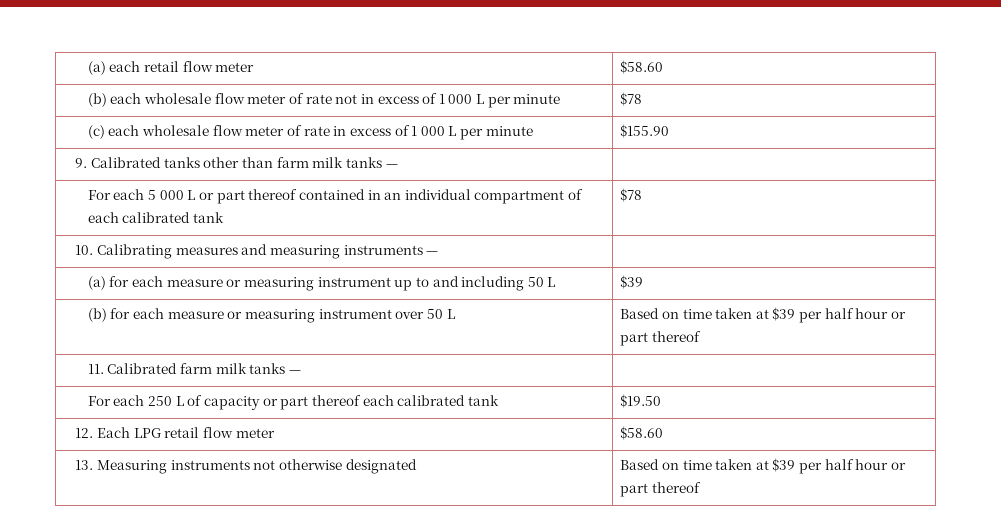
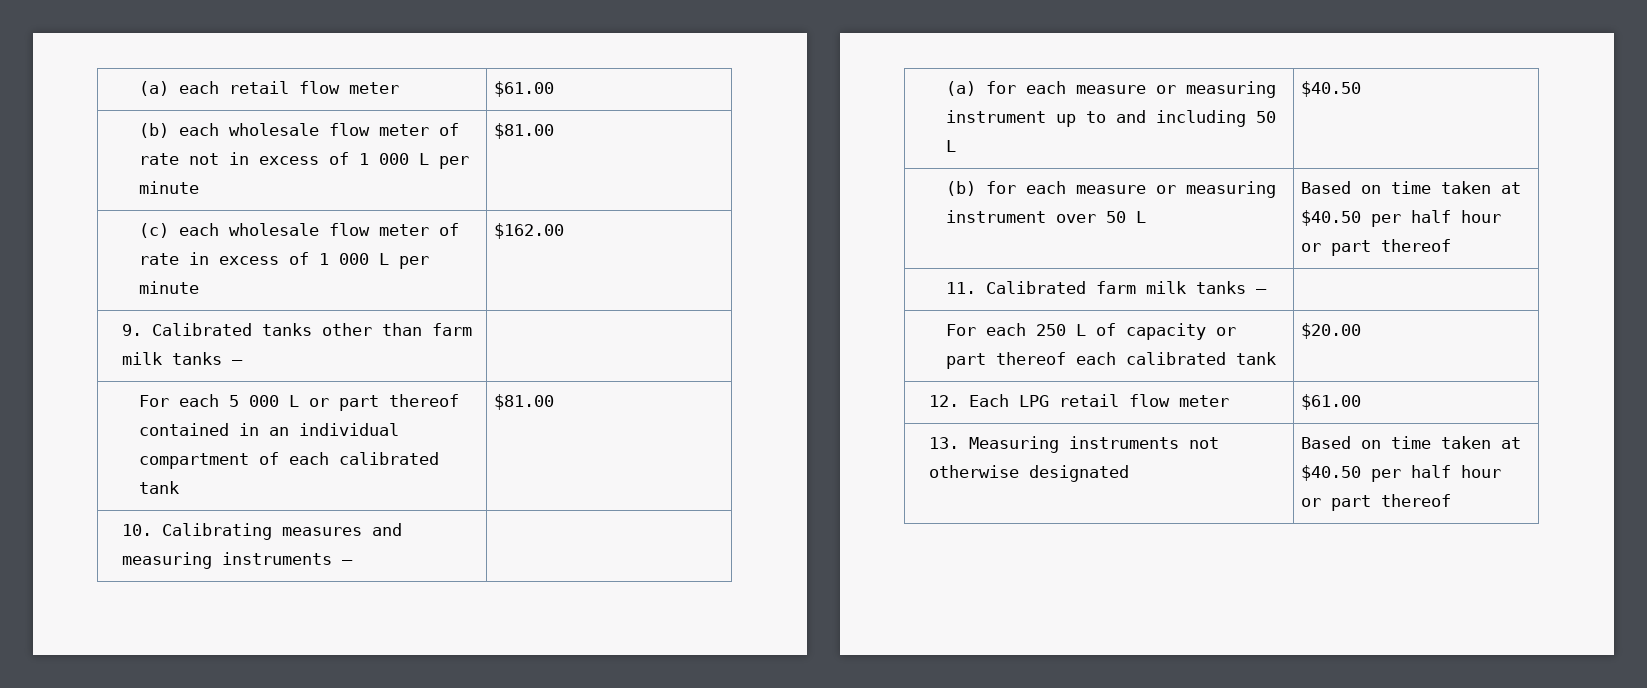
- (a) each retail flow meter | $58.60
+ (a) each retail flow meter | $61.00
- (b) each wholesale flow meter of rate not in excess of 1 000 L per minute | $78
+ (b) each wholesale flow meter of rate not in excess of 1 000 L per minute | $81.00
- (c) each wholesale flow meter of rate in excess of 1 000 L per minute | $155.90
+ (c) each wholesale flow meter of rate in excess of 1 000 L per minute | $162.00
- For each 5 000 L or part thereof contained in an individual compartment of each calibrated tank | $78
+ For each 5 000 L or part thereof contained in an individual compartment of each calibrated tank | $81.00
- (a) for each measure or measuring instrument up to and including 50 L | $39
+ (a) for each measure or measuring instrument up to and including 50 L | $40.50
- (b) for each measure or measuring instrument over 50 L | Based on time taken at $39 per half hour or part thereof
+ (b) for each measure or measuring instrument over 50 L | Based on time taken at $40.50 per half hour or part thereof
- For each 250 L of capacity or part thereof each calibrated tank | $19.50
+ For each 250 L of capacity or part thereof each calibrated tank | $20.00
- 12. Each LPG retail flow meter | $58.60
+ 12. Each LPG retail flow meter | $61.00
- 13. Measuring instruments not otherwise designated | Based on time taken at $39 per half hour or part thereof
+ 13. Measuring instruments not otherwise designated | Based on time taken at $40.50 per half hour or part thereof

